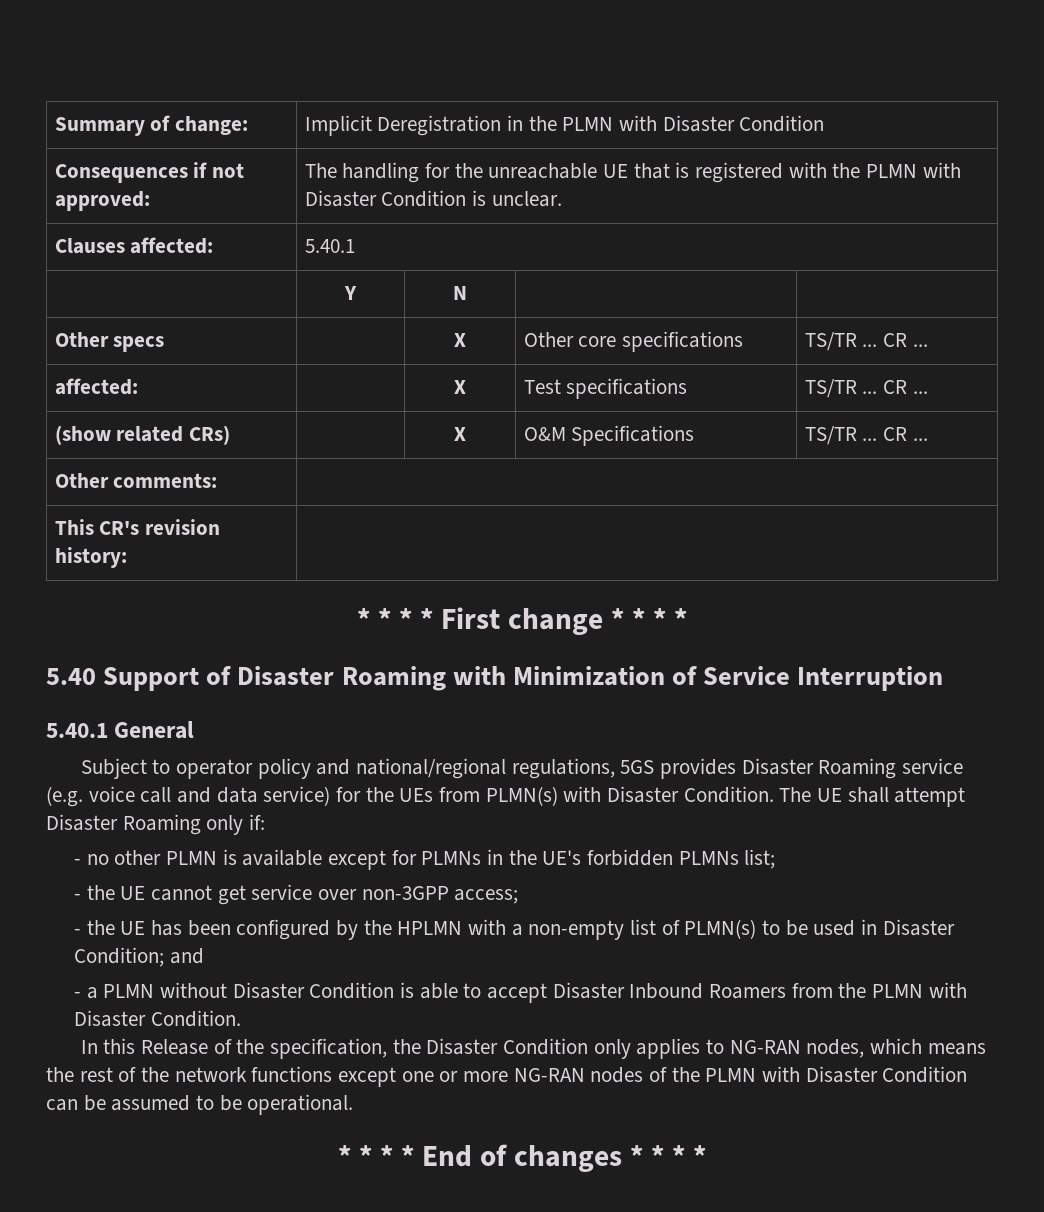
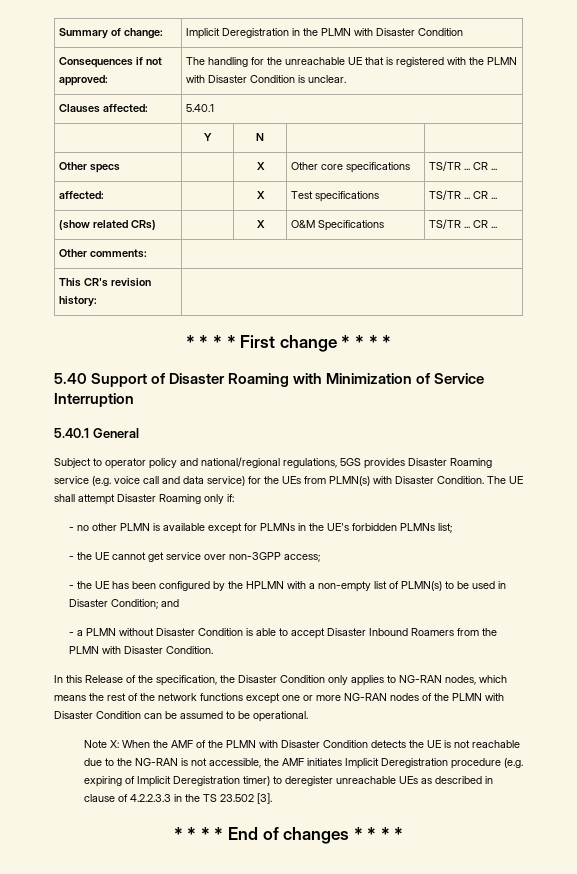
+ Note X: When the AMF of the PLMN with Disaster Condition detects the UE is not reachable due to the NG-RAN is not accessible, the AMF initiates Implicit Deregistration procedure (e.g. expiring of Implicit Deregistration timer) to deregister unreachable UEs as described in clause of 4.2.2.3.3 in the TS 23.502 [3].

